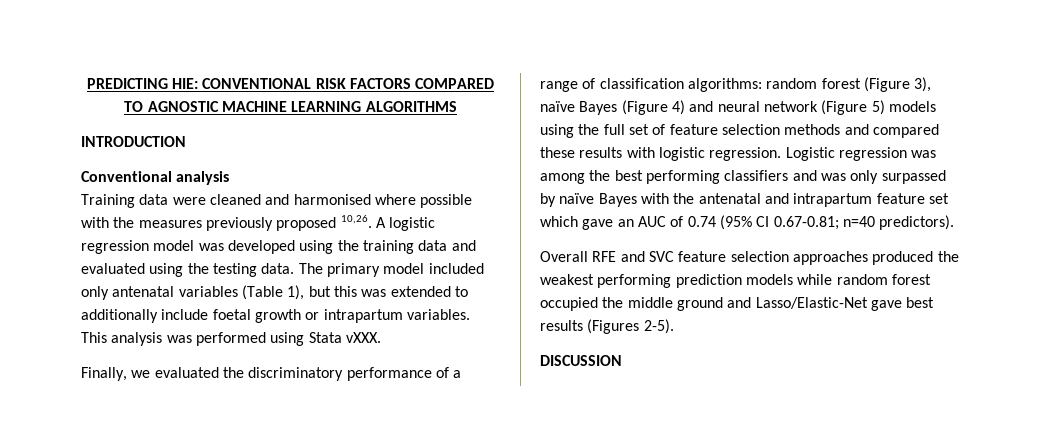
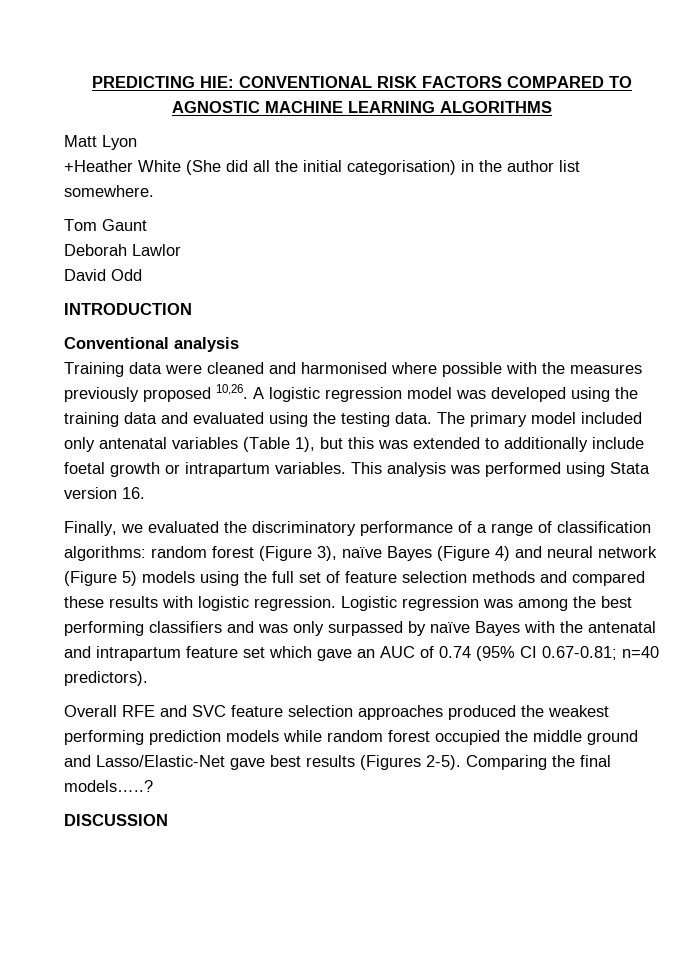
+ Matt Lyon
+ +Heather White (She did all the initial categorisation) in the author list somewhere.
+ Tom Gaunt
+ Deborah Lawlor
+ David Odd
- This analysis was performed using Stata vXXX.
+ This analysis was performed using Stata version 16.
+ Comparing the final models…..?

